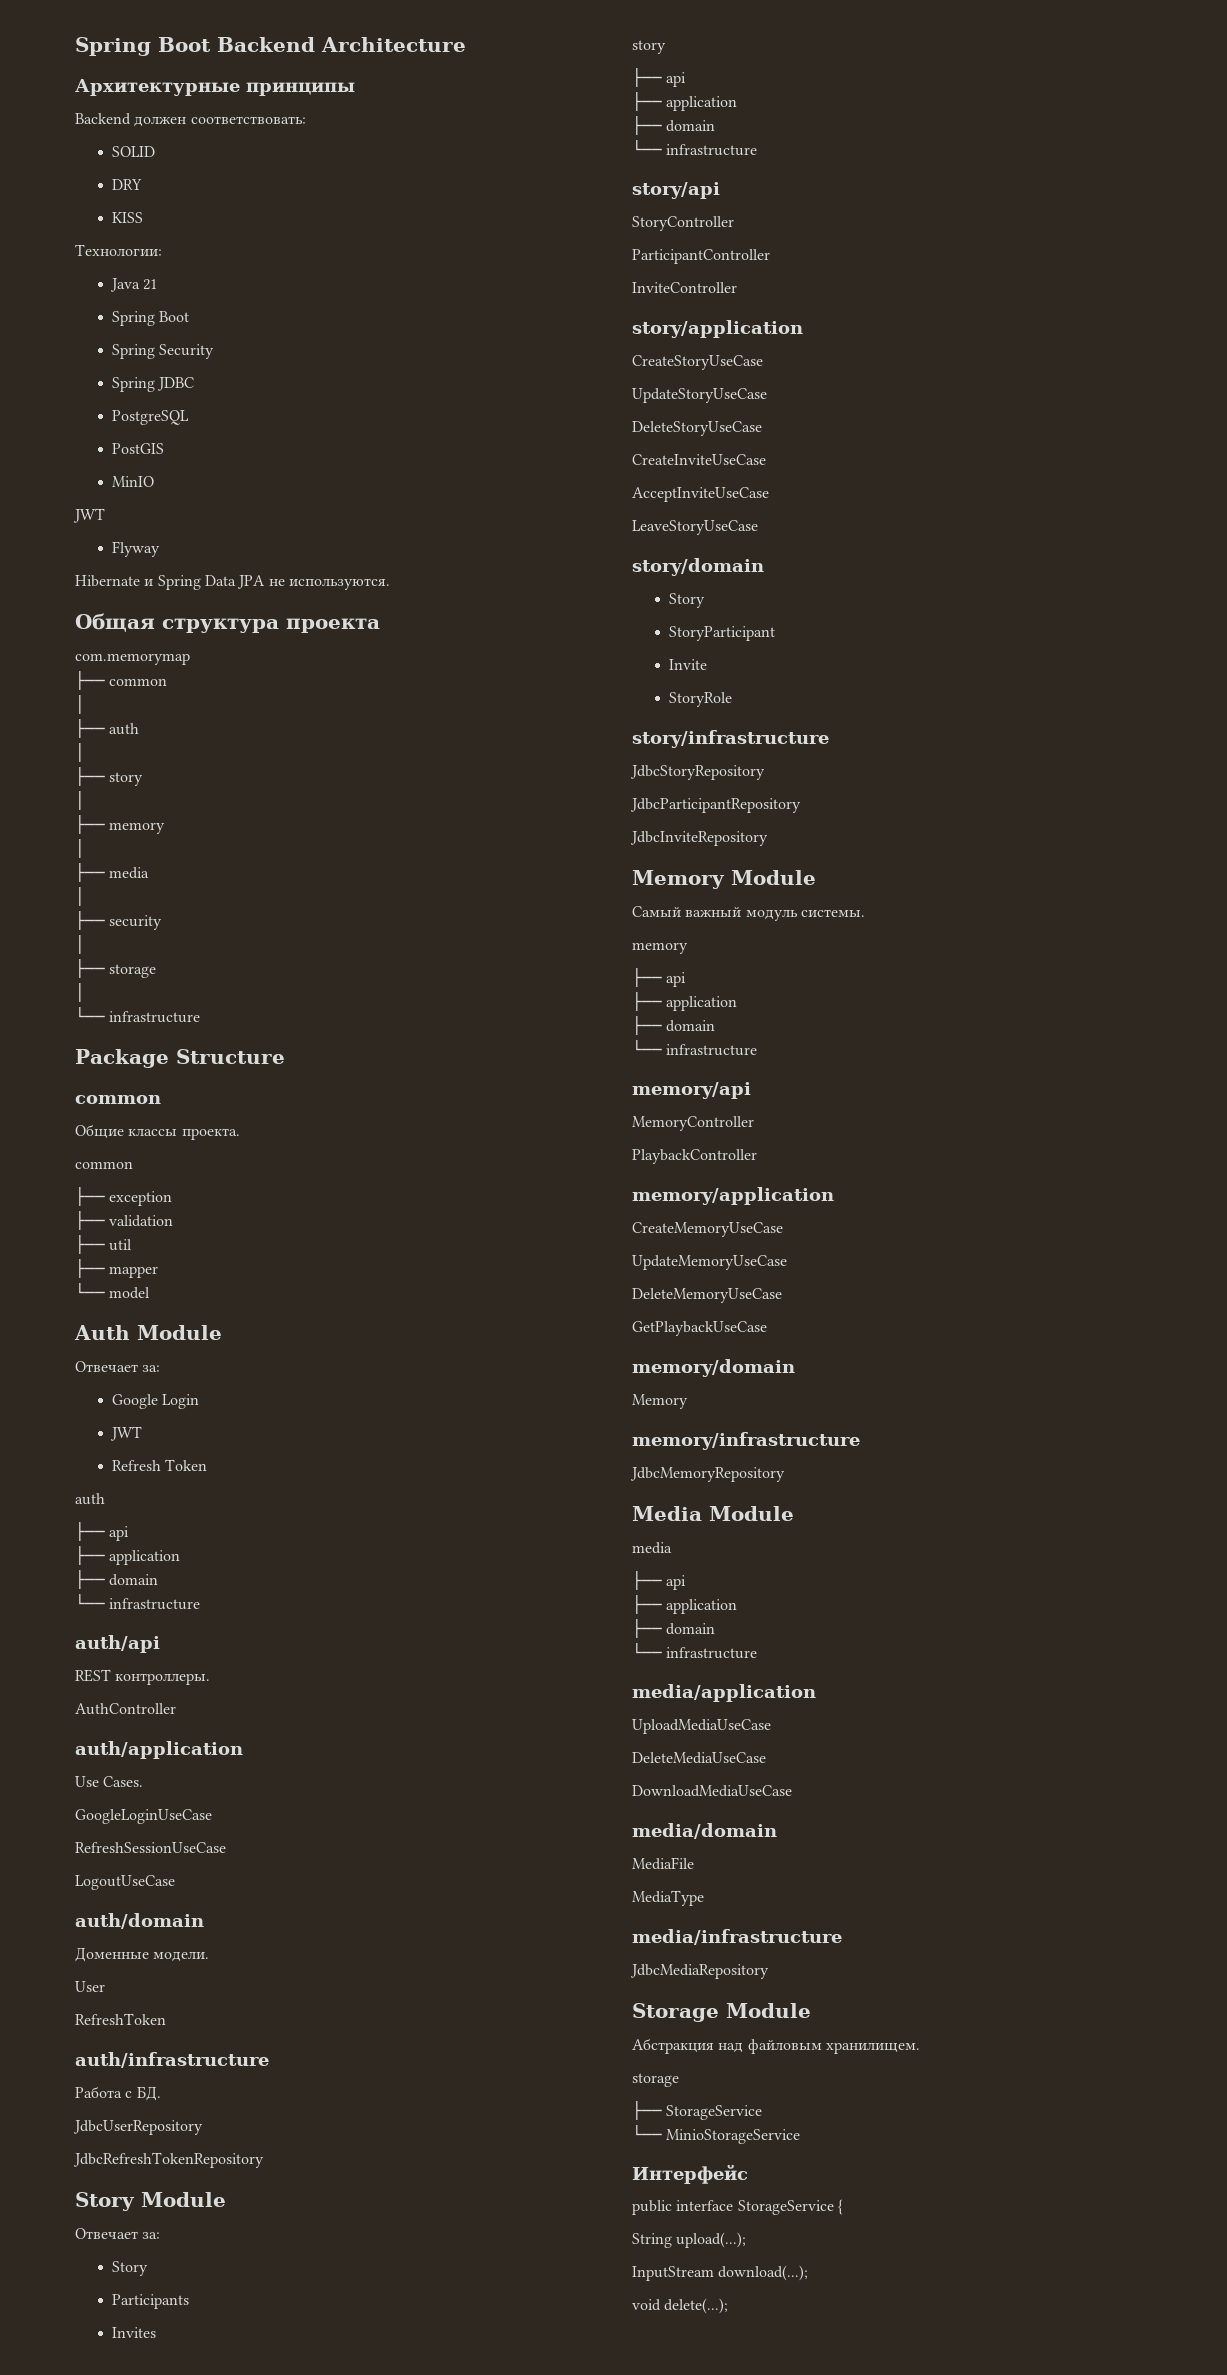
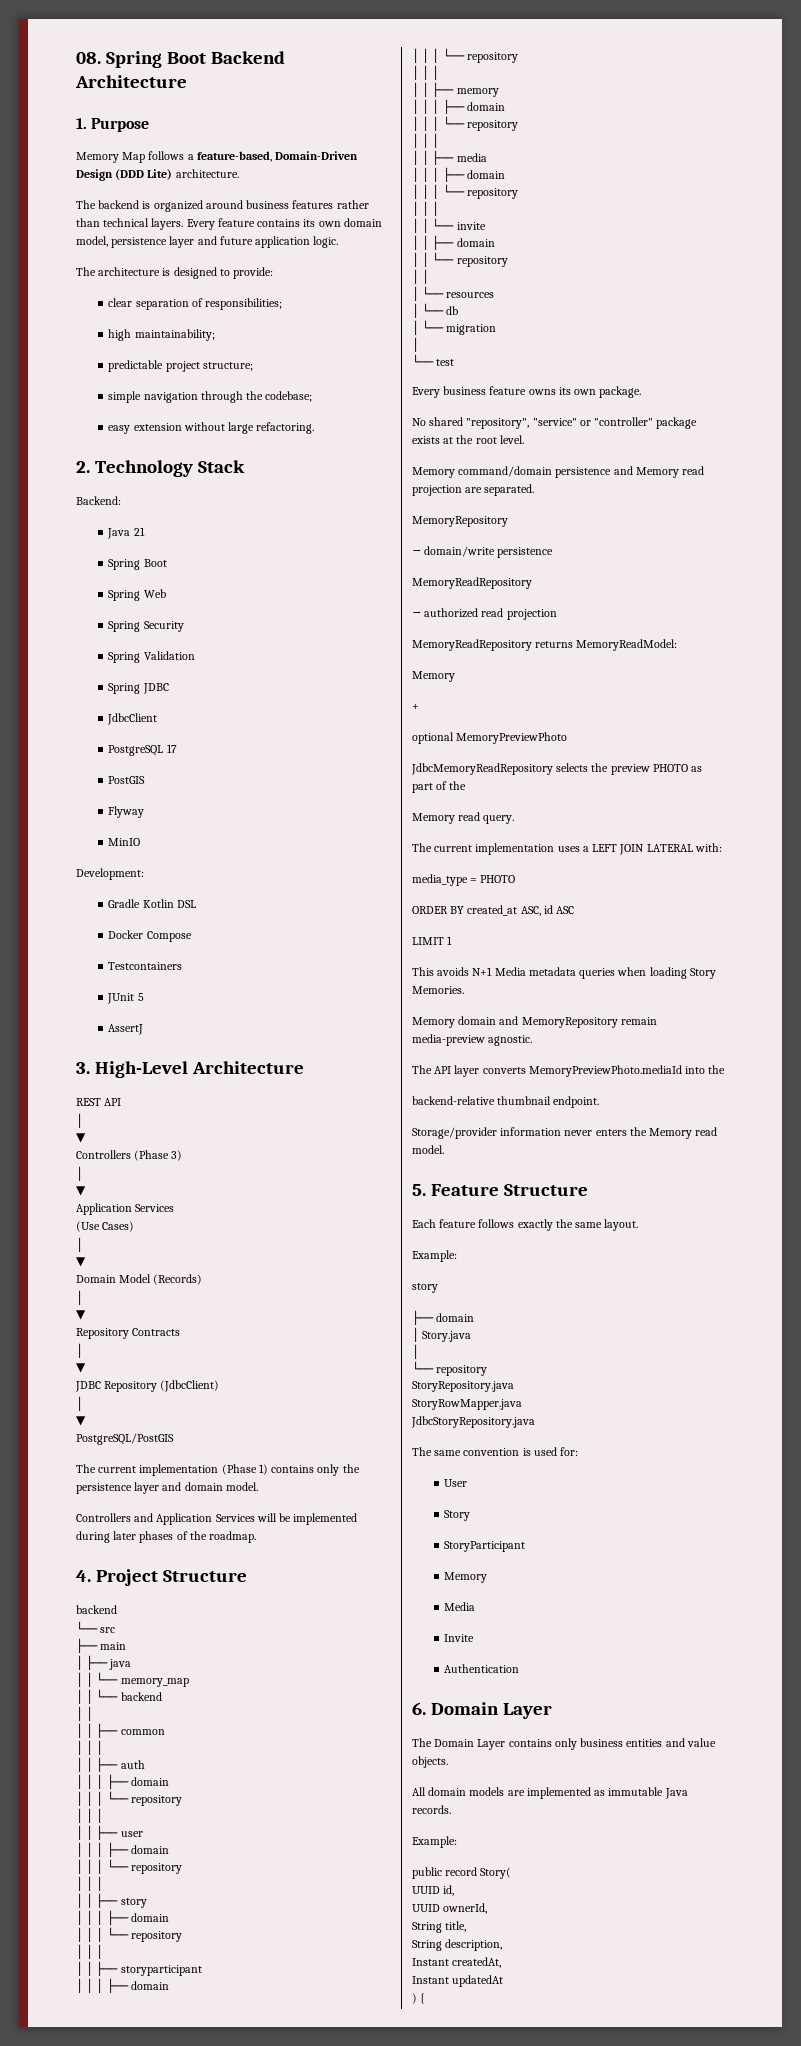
- Spring Boot Backend Architecture
+ 08. Spring Boot Backend Architecture
- Архитектурные принципы
- Backend должен соответствовать:
- SOLID
- DRY
- KISS
- Технологии:
+ 1. Purpose
+ Memory Map follows a feature-based, Domain-Driven Design (DDD Lite) architecture.
+ The backend is organized around business features rather than technical layers. Every feature contains its own domain model, persistence layer and future application logic.
+ The architecture is designed to provide:
+ clear separation of responsibilities;
+ high maintainability;
+ predictable project structure;
+ simple navigation through the codebase;
+ easy extension without large refactoring.
+ 2. Technology Stack
+ Backend:
+ Spring Web
+ Spring Validation
+ JdbcClient
- PostgreSQL
+ PostgreSQL 17
+ Flyway
  MinIO
- JWT
- Flyway
- Hibernate и Spring Data JPA не используются.
- Общая структура проекта
- com.memorymap
- ├── common
+ Development:
+ Gradle Kotlin DSL
+ Docker Compose
+ Testcontainers
+ JUnit 5
+ AssertJ
+ 3. High-Level Architecture
+ REST API
  │
- ├── auth
+ ▼
+ Controllers (Phase 3)
  │
- ├── story
+ ▼
+ Application Services
+ (Use Cases)
  │
- ├── memory
+ ▼
+ Domain Model (Records)
  │
- ├── media
+ ▼
+ Repository Contracts
  │
- ├── security
+ ▼
+ JDBC Repository (JdbcClient)
  │
- ├── storage
+ ▼
+ PostgreSQL/PostGIS
+ The current implementation (Phase 1) contains only the persistence layer and domain model.
+ Controllers and Application Services will be implemented during later phases of the roadmap.
+ 4. Project Structure
+ backend
+ └── src
+ ├── main
+ │ ├── java
+ │ │ └── memory_map
+ │ │ └── backend
+ │ │
+ │ │ ├── common
+ │ │ │
+ │ │ ├── auth
+ │ │ │ ├── domain
+ │ │ │ └── repository
+ │ │ │
+ │ │ ├── user
+ │ │ │ ├── domain
+ │ │ │ └── repository
+ │ │ │
+ │ │ ├── story
+ │ │ │ ├── domain
+ │ │ │ └── repository
+ │ │ │
+ │ │ ├── storyparticipant
+ │ │ │ ├── domain
+ │ │ │ └── repository
+ │ │ │
+ │ │ ├── memory
+ │ │ │ ├── domain
+ │ │ │ └── repository
+ │ │ │
+ │ │ ├── media
+ │ │ │ ├── domain
+ │ │ │ └── repository
+ │ │ │
+ │ │ └── invite
+ │ │ ├── domain
+ │ │ └── repository
+ │ │
+ │ └── resources
+ │ └── db
+ │ └── migration
  │
- └── infrastructure
- Package Structure
- common
- Общие классы проекта.
- common
- ├── exception
- ├── validation
- ├── util
- ├── mapper
- └── model
- Auth Module
- Отвечает за:
- Google Login
- JWT
- Refresh Token
- auth
- ├── api
- ├── application
+ └── test
+ Every business feature owns its own package.
+ No shared "repository", "service" or "controller" package exists at the root level.
+ Memory command/domain persistence and Memory read projection are separated.
+ MemoryRepository
+ → domain/write persistence
+ MemoryReadRepository
+ → authorized read projection
+ MemoryReadRepository returns MemoryReadModel:
+ Memory
+ +
+ optional MemoryPreviewPhoto
+ JdbcMemoryReadRepository selects the preview PHOTO as part of the
+ Memory read query.
+ The current implementation uses a LEFT JOIN LATERAL with:
+ media_type = PHOTO
+ ORDER BY created_at ASC, id ASC
+ LIMIT 1
+ This avoids N+1 Media metadata queries when loading Story Memories.
+ Memory domain and MemoryRepository remain media-preview agnostic.
+ The API layer converts MemoryPreviewPhoto.mediaId into the
+ backend-relative thumbnail endpoint.
+ Storage/provider information never enters the Memory read model.
+ 5. Feature Structure
+ Each feature follows exactly the same layout.
+ Example:
+ story
  ├── domain
- └── infrastructure
- auth/api
- REST контроллеры.
- AuthController
- auth/application
- Use Cases.
- GoogleLoginUseCase
- RefreshSessionUseCase
- LogoutUseCase
- auth/domain
- Доменные модели.
+ │ Story.java
+ │
+ └── repository
+ StoryRepository.java
+ StoryRowMapper.java
+ JdbcStoryRepository.java
+ The same convention is used for:
  User
- RefreshToken
- auth/infrastructure
- Работа с БД.
- JdbcUserRepository
- JdbcRefreshTokenRepository
- Story Module
- Отвечает за:
- Story
- Participants
- Invites
- story
- ├── api
- ├── application
- ├── domain
- └── infrastructure
- story/api
- StoryController
- ParticipantController
- InviteController
- story/application
- CreateStoryUseCase
- UpdateStoryUseCase
- DeleteStoryUseCase
- CreateInviteUseCase
- AcceptInviteUseCase
- LeaveStoryUseCase
- story/domain
  StoryParticipant
+ Memory
+ Media
- StoryRole
- story/infrastructure
- JdbcStoryRepository
- JdbcParticipantRepository
- JdbcInviteRepository
- Memory Module
- Самый важный модуль системы.
- memory
- ├── api
- ├── application
- ├── domain
- └── infrastructure
- memory/api
- MemoryController
- PlaybackController
- memory/application
- CreateMemoryUseCase
- UpdateMemoryUseCase
- DeleteMemoryUseCase
- GetPlaybackUseCase
- memory/domain
- Memory
- memory/infrastructure
- JdbcMemoryRepository
- Media Module
- media
- ├── api
- ├── application
- ├── domain
- └── infrastructure
- media/application
- UploadMediaUseCase
- DeleteMediaUseCase
- DownloadMediaUseCase
- media/domain
- MediaFile
- MediaType
- media/infrastructure
- JdbcMediaRepository
- Storage Module
- Абстракция над файловым хранилищем.
- storage
- ├── StorageService
- └── MinioStorageService
- Интерфейс
- public interface StorageService {
- String upload(...);
- InputStream download(...);
- void delete(...);
+ Authentication
+ 6. Domain Layer
+ The Domain Layer contains only business entities and value objects.
+ All domain models are implemented as immutable Java records.
+ Example:
+ public record Story(
+ UUID id,
+ UUID ownerId,
+ String title,
+ String description,
+ Instant createdAt,
+ Instant updatedAt
+ ) {

